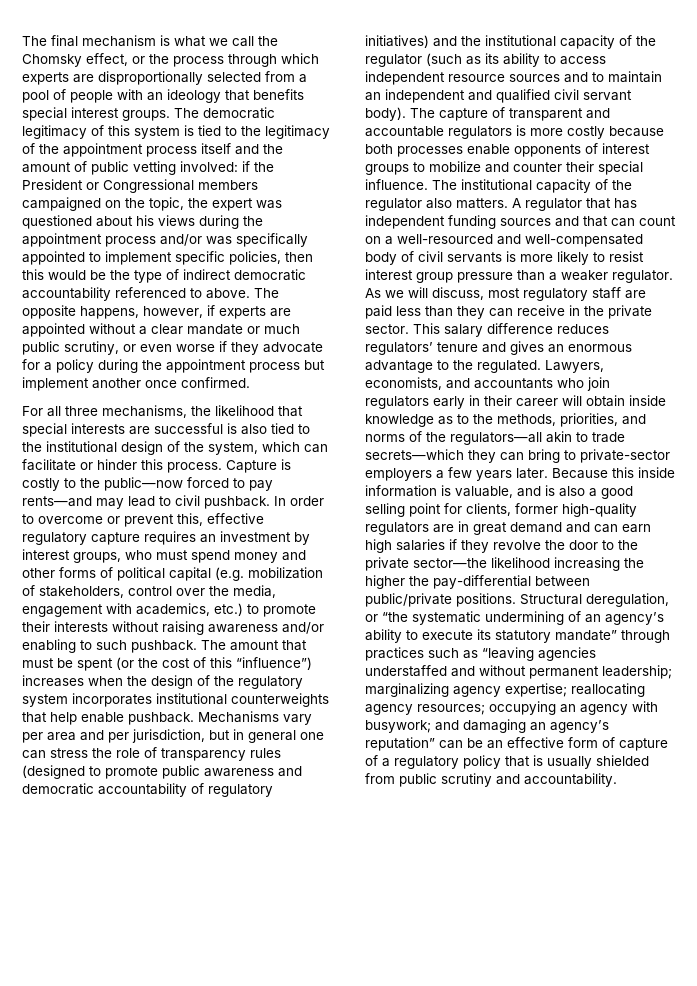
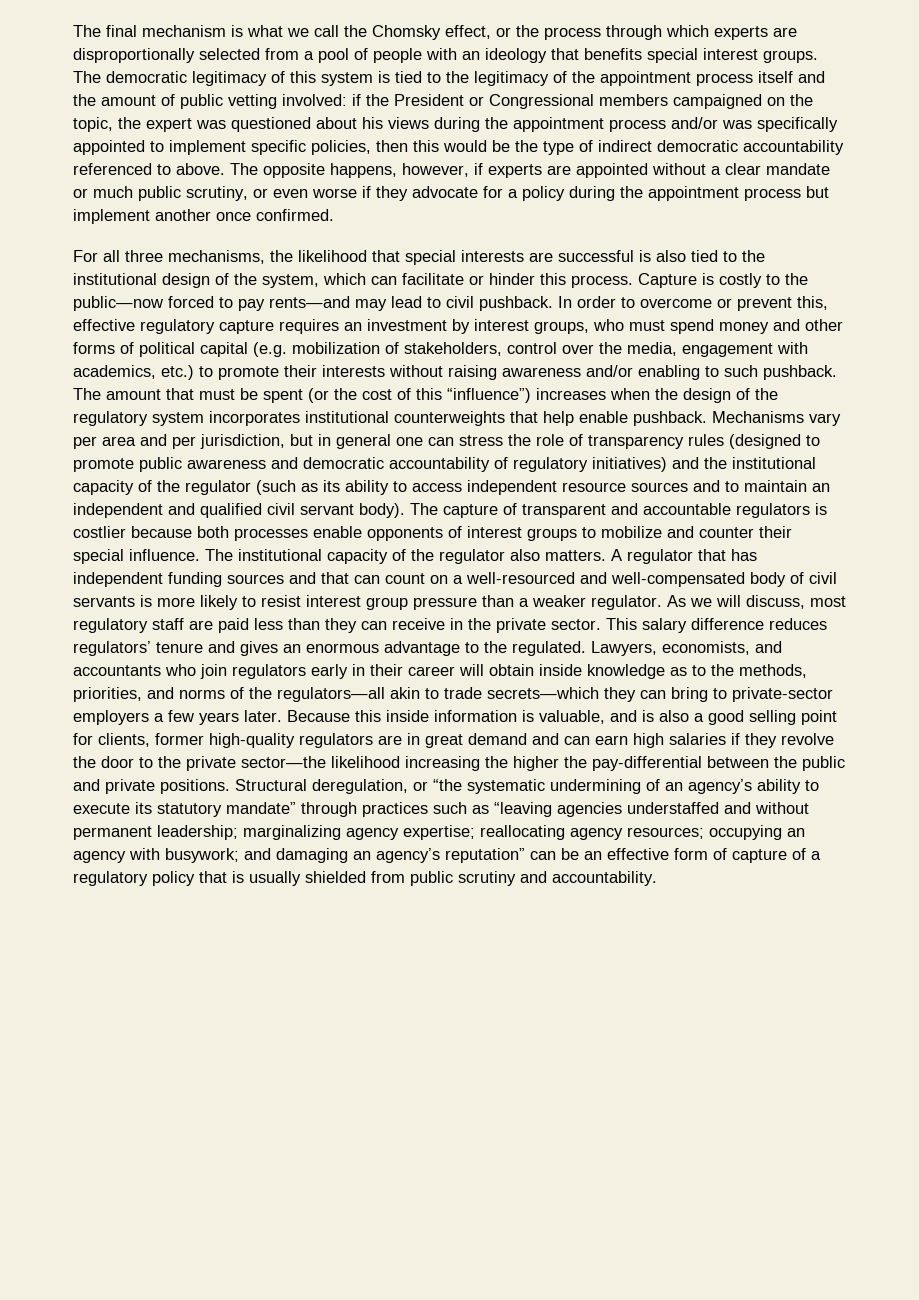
- The capture of transparent and accountable regulators is more costly because both processes enable opponents of interest groups to mobilize and counter their special influence.
+ The capture of transparent and accountable regulators is costlier because both processes enable opponents of interest groups to mobilize and counter their special influence.
- Because this inside information is valuable, and is also a good selling point for clients, former high-quality regulators are in great demand and can earn high salaries if they revolve the door to the private sector—the likelihood increasing the higher the pay-differential between public/private positions.
+ Because this inside information is valuable, and is also a good selling point for clients, former high-quality regulators are in great demand and can earn high salaries if they revolve the door to the private sector—the likelihood increasing the higher the pay-differential between the public and private positions.

